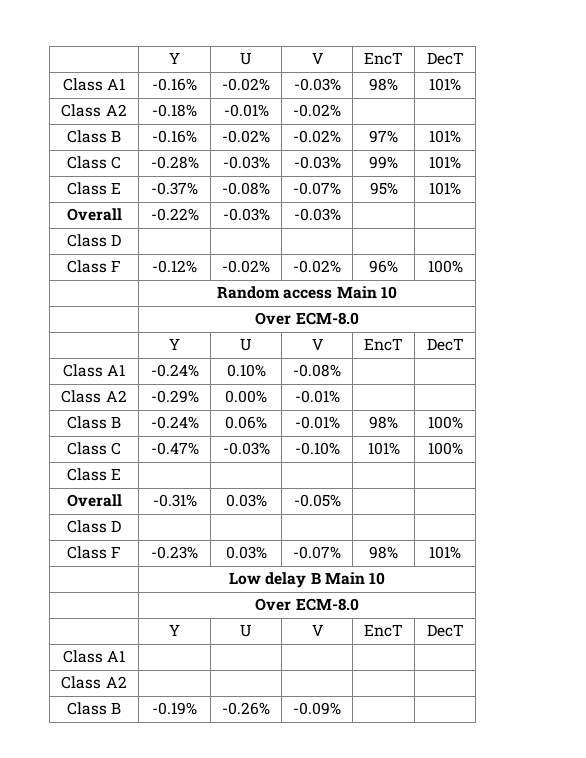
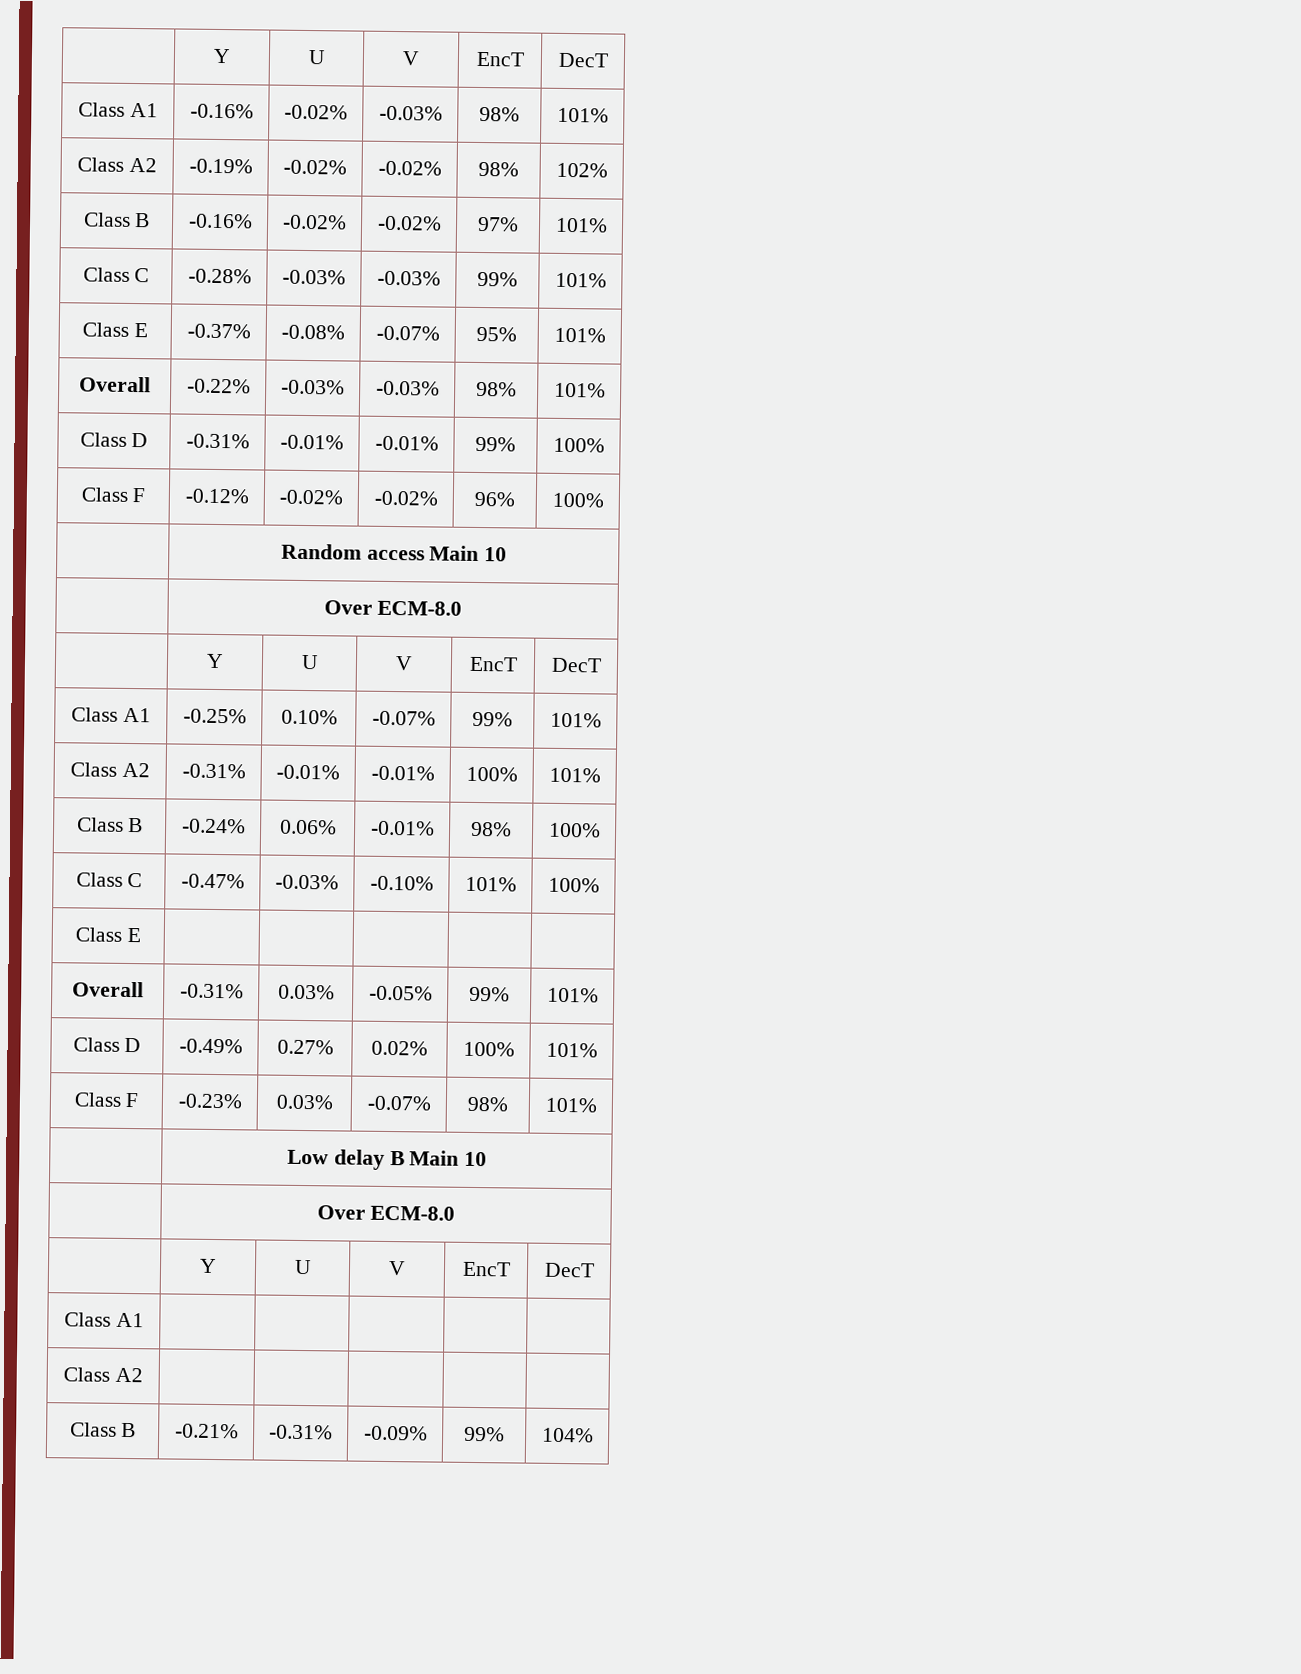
- Class A2 | -0.18% | -0.01% | -0.02% | |
+ Class A2 | -0.19% | -0.02% | -0.02% | 98% | 102%
- Overall | -0.22% | -0.03% | -0.03% | |
- Class D | | | | |
+ Overall | -0.22% | -0.03% | -0.03% | 98% | 101%
+ Class D | -0.31% | -0.01% | -0.01% | 99% | 100%
- Class A1 | -0.24% | 0.10% | -0.08% | |
- Class A2 | -0.29% | 0.00% | -0.01% | |
+ Class A1 | -0.25% | 0.10% | -0.07% | 99% | 101%
+ Class A2 | -0.31% | -0.01% | -0.01% | 100% | 101%
- Overall | -0.31% | 0.03% | -0.05% | |
- Class D | | | | |
+ Overall | -0.31% | 0.03% | -0.05% | 99% | 101%
+ Class D | -0.49% | 0.27% | 0.02% | 100% | 101%
- Class B | -0.19% | -0.26% | -0.09% | |
+ Class B | -0.21% | -0.31% | -0.09% | 99% | 104%

